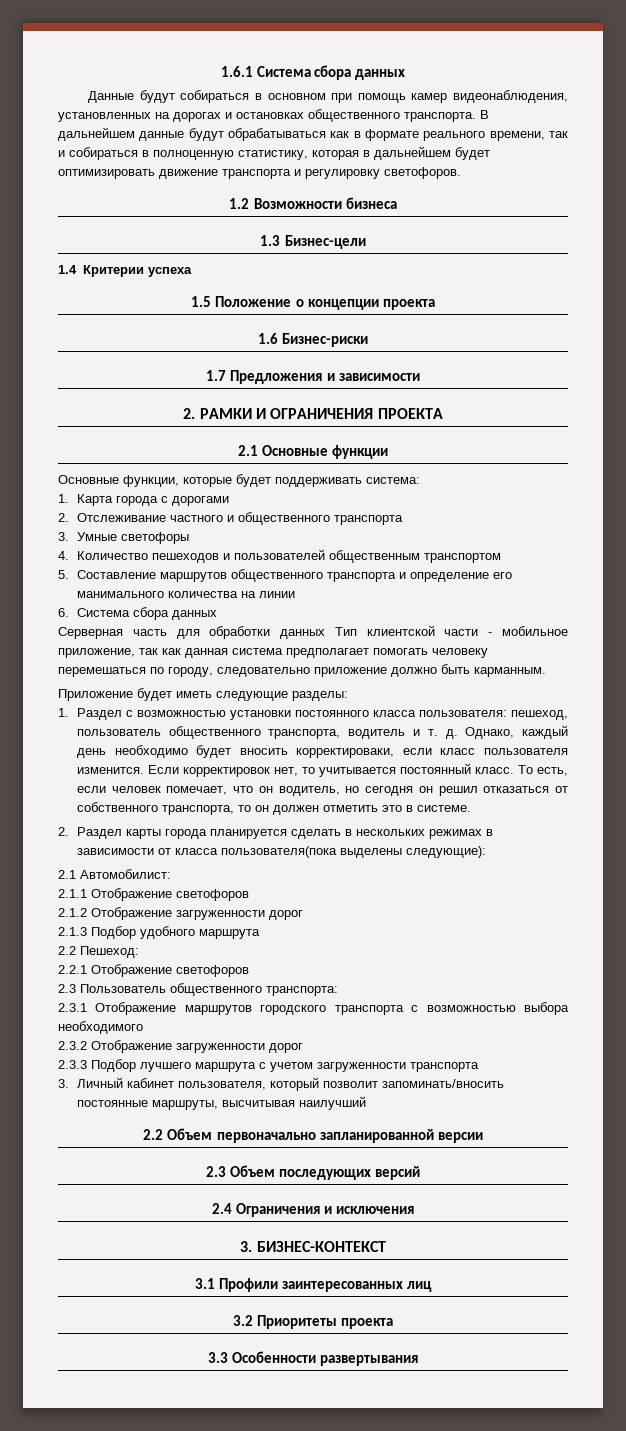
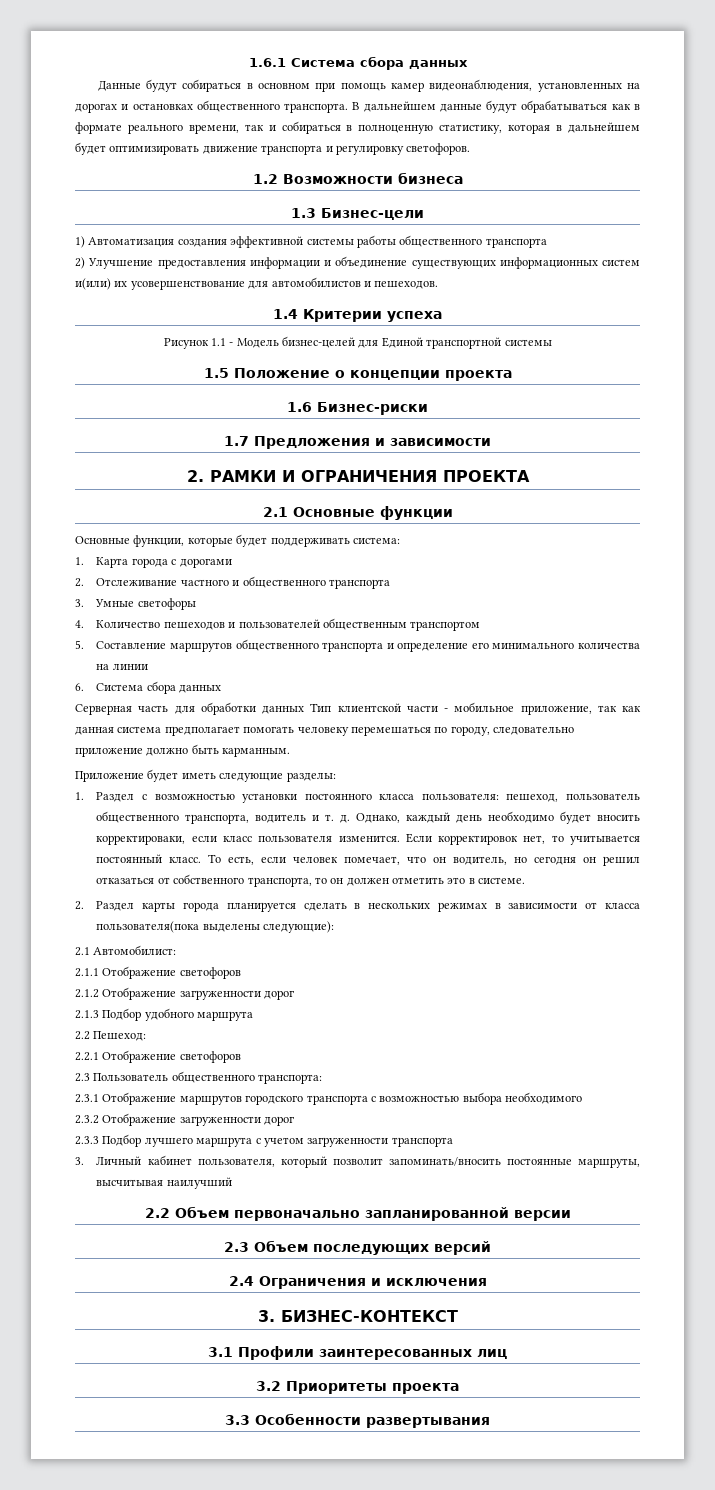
+ 1) Автоматизация создания эффективной системы работы общественного транспорта
+ 2) Улучшение предоставления информации и объединение существующих информационных систем и(или) их усовершенствование для автомобилистов и пешеходов.
  1.4 Критерии успеха
+ Рисунок 1.1 - Модель бизнес-целей для Единой транспортной системы
- 5. Составление маршрутов общественного транспорта и определение его манимального количества на линии
+ 5. Составление маршрутов общественного транспорта и определение его минимального количества на линии

